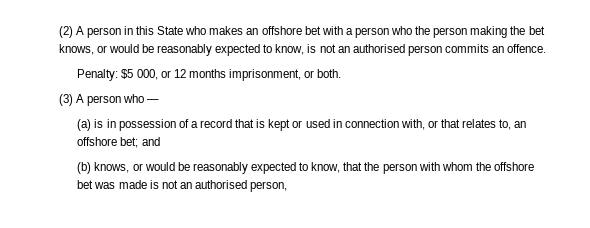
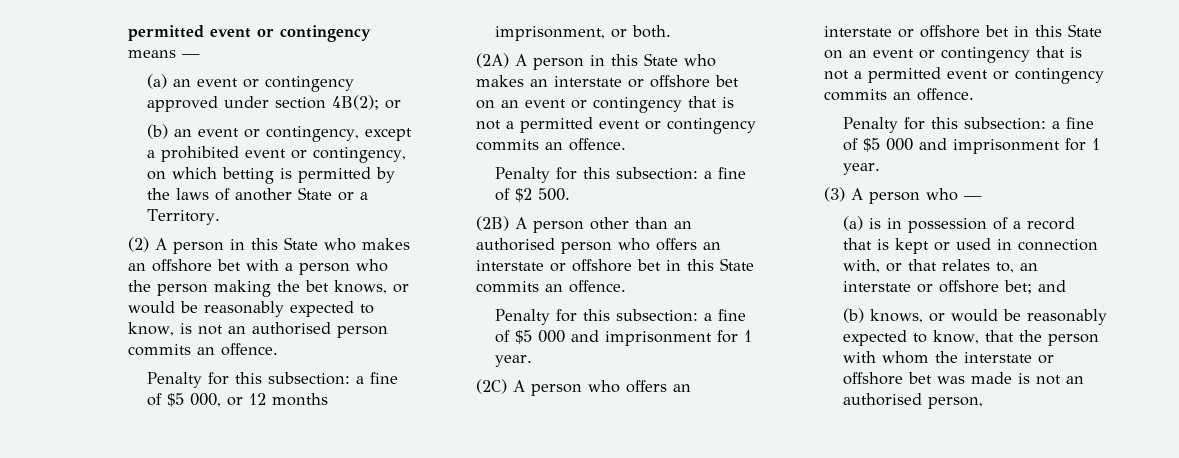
+ permitted event or contingency means —
+ (a) an event or contingency approved under section 4B(2); or
+ (b) an event or contingency, except a prohibited event or contingency, on which betting is permitted by the laws of another State or a Territory.
- Penalty: $5 000, or 12 months imprisonment, or both.
+ Penalty for this subsection: a fine of $5 000, or 12 months imprisonment, or both.
+ (2A) A person in this State who makes an interstate or offshore bet on an event or contingency that is not a permitted event or contingency commits an offence.
+ Penalty for this subsection: a fine of $2 500.
+ (2B) A person other than an authorised person who offers an interstate or offshore bet in this State commits an offence.
+ Penalty for this subsection: a fine of $5 000 and imprisonment for 1 year.
+ (2C) A person who offers an interstate or offshore bet in this State on an event or contingency that is not a permitted event or contingency commits an offence.
+ Penalty for this subsection: a fine of $5 000 and imprisonment for 1 year.
- (a) is in possession of a record that is kept or used in connection with, or that relates to, an offshore bet; and
+ (a) is in possession of a record that is kept or used in connection with, or that relates to, an interstate or offshore bet; and
- (b) knows, or would be reasonably expected to know, that the person with whom the offshore bet was made is not an authorised person,
+ (b) knows, or would be reasonably expected to know, that the person with whom the interstate or offshore bet was made is not an authorised person,

